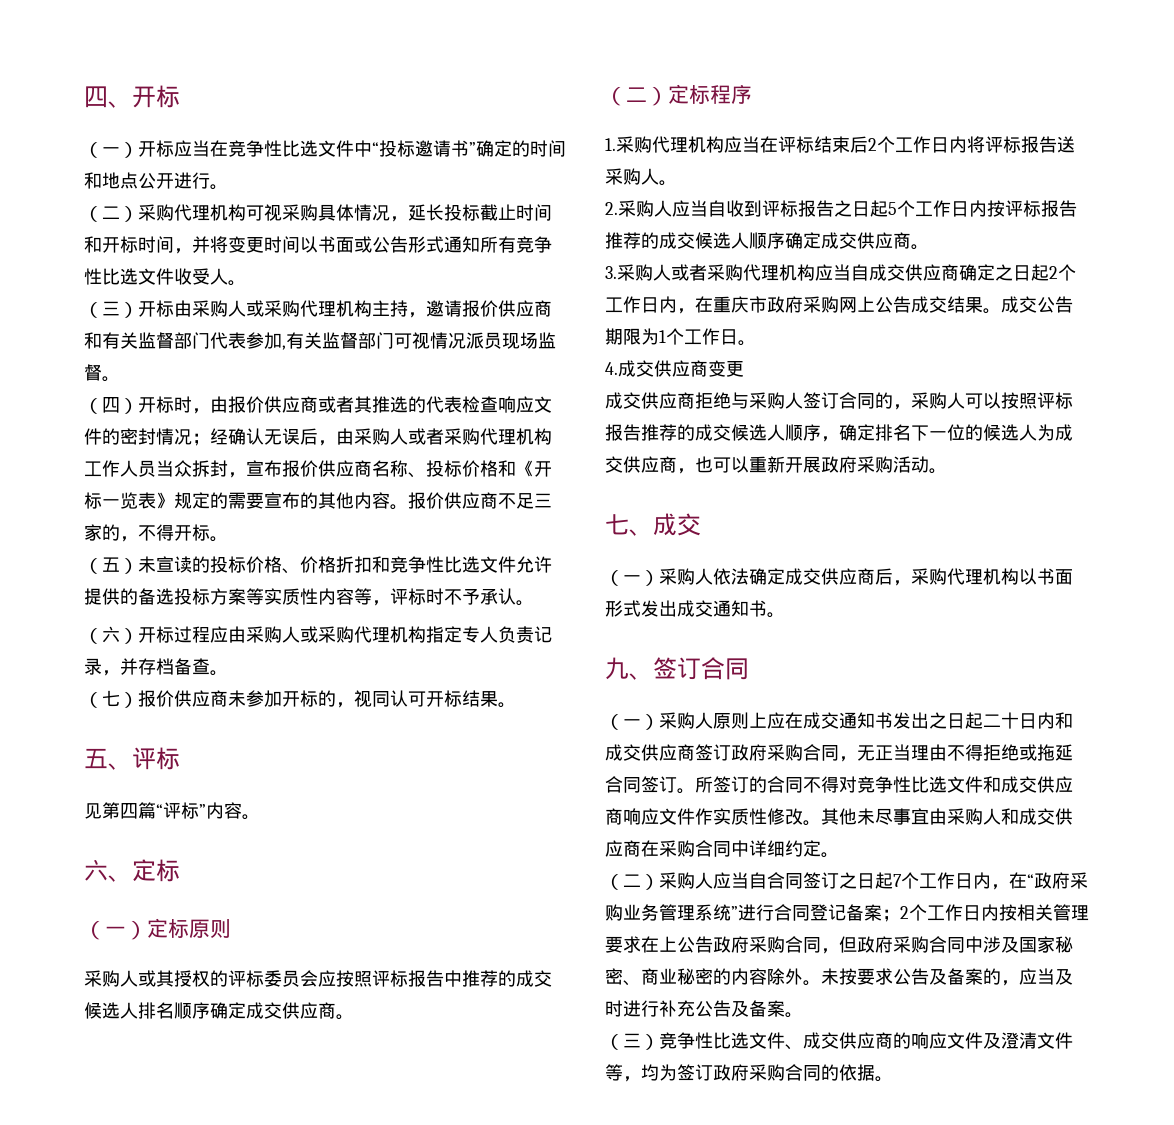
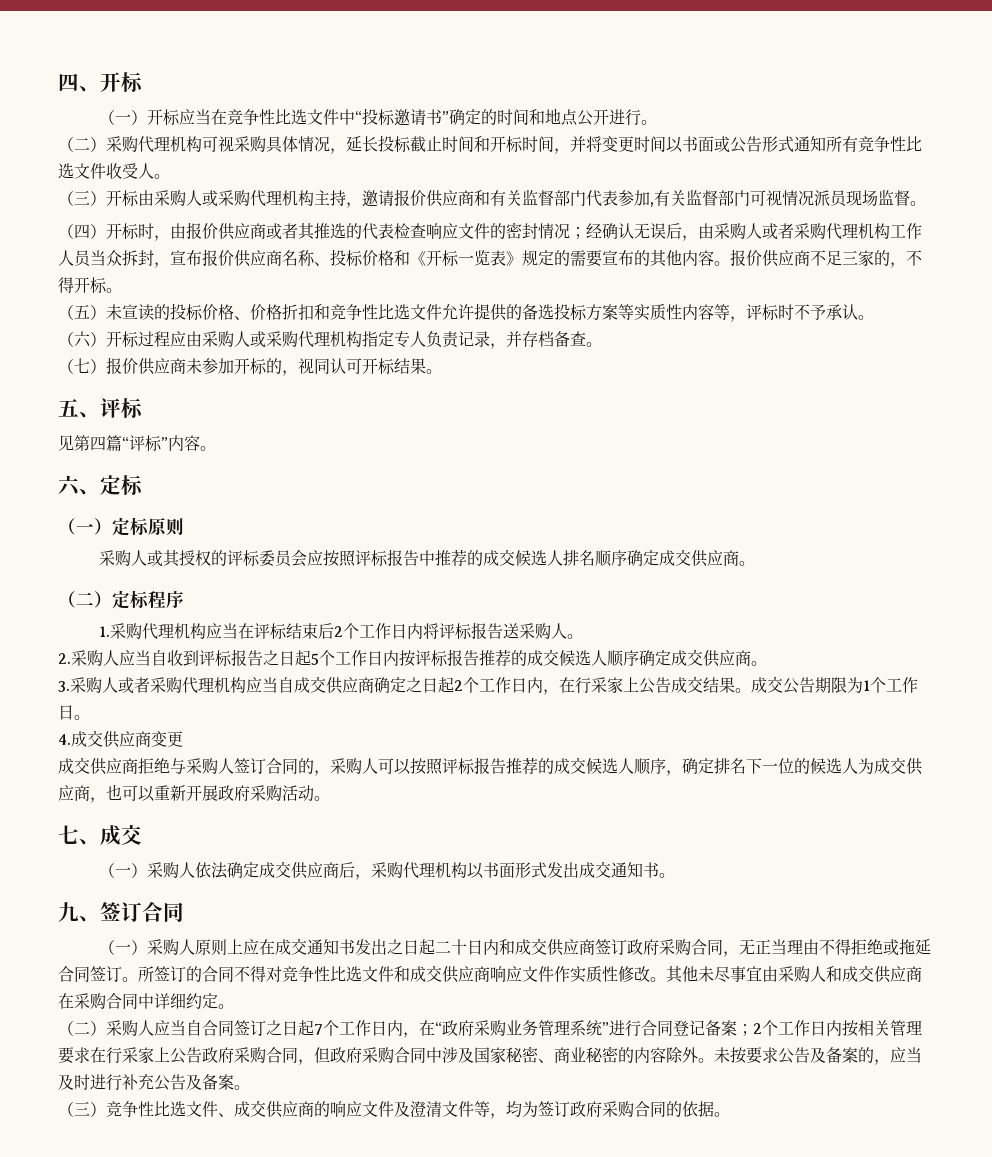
- 3.采购人或者采购代理机构应当自成交供应商确定之日起2个工作日内，在重庆市政府采购网上公告成交结果。
+ 3.采购人或者采购代理机构应当自成交供应商确定之日起2个工作日内，在行采家上公告成交结果。
- （二）采购人应当自合同签订之日起7个工作日内，在“政府采购业务管理系统”进行合同登记备案；2个工作日内按相关管理要求在上公告政府采购合同，但政府采购合同中涉及国家秘密、商业秘密的内容除外。
+ （二）采购人应当自合同签订之日起7个工作日内，在“政府采购业务管理系统”进行合同登记备案；2个工作日内按相关管理要求在行采家上公告政府采购合同，但政府采购合同中涉及国家秘密、商业秘密的内容除外。

